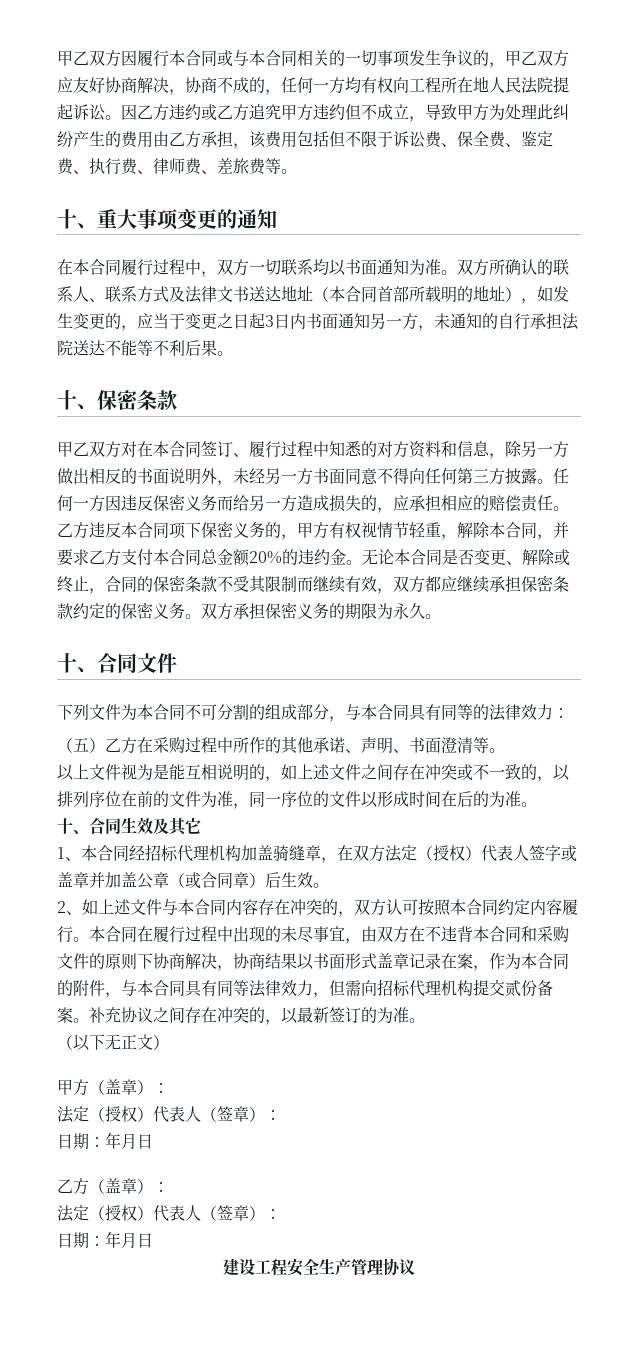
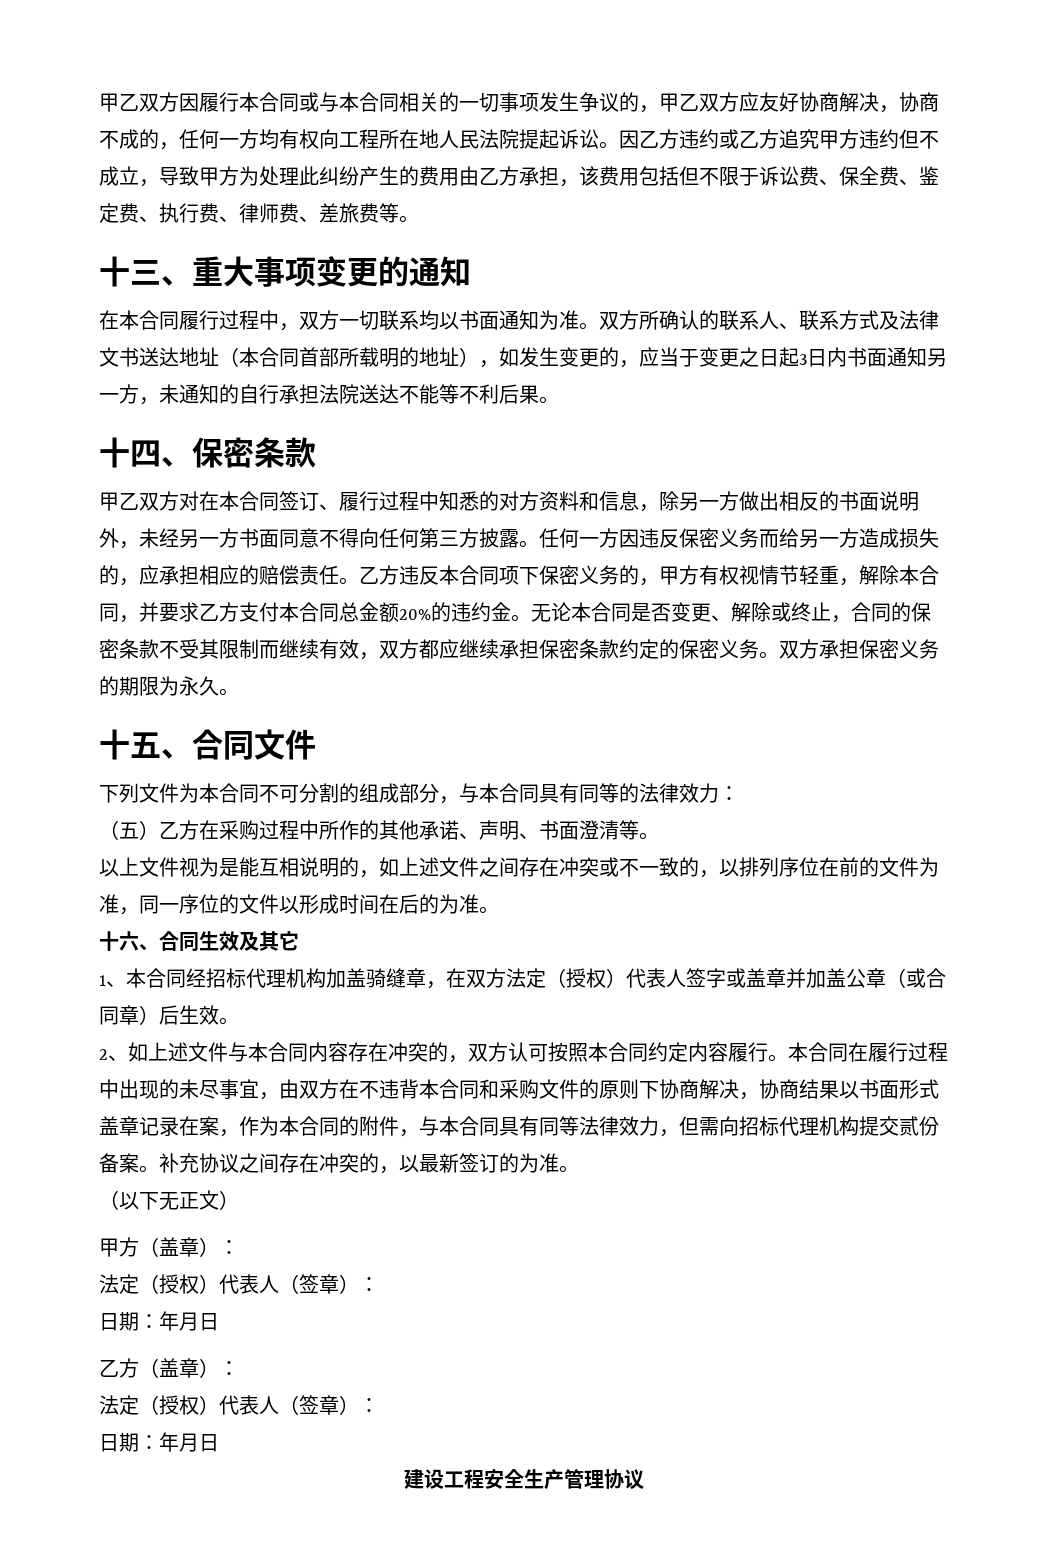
- 十、重大事项变更的通知
+ 十三、重大事项变更的通知
- 十、保密条款
+ 十四、保密条款
- 十、合同文件
+ 十五、合同文件
- 十、合同生效及其它
+ 十六、合同生效及其它

